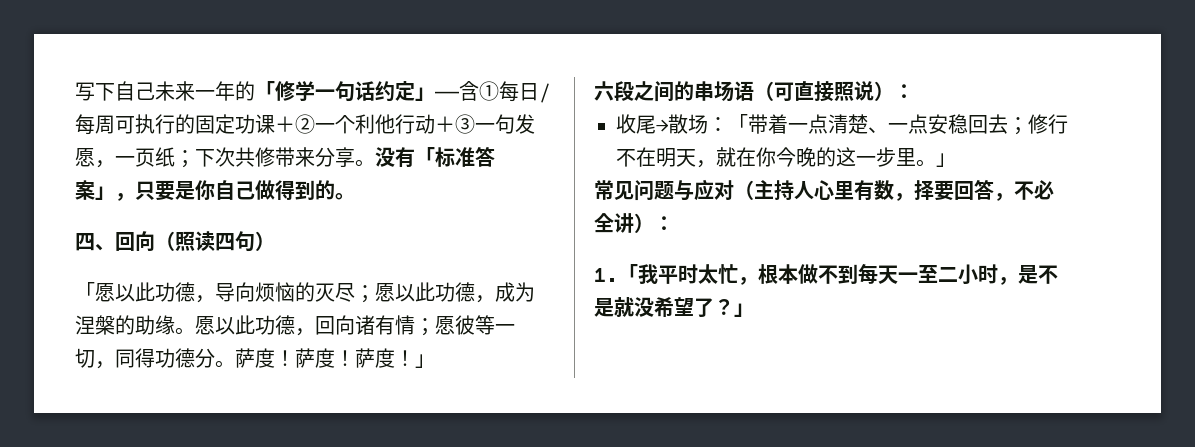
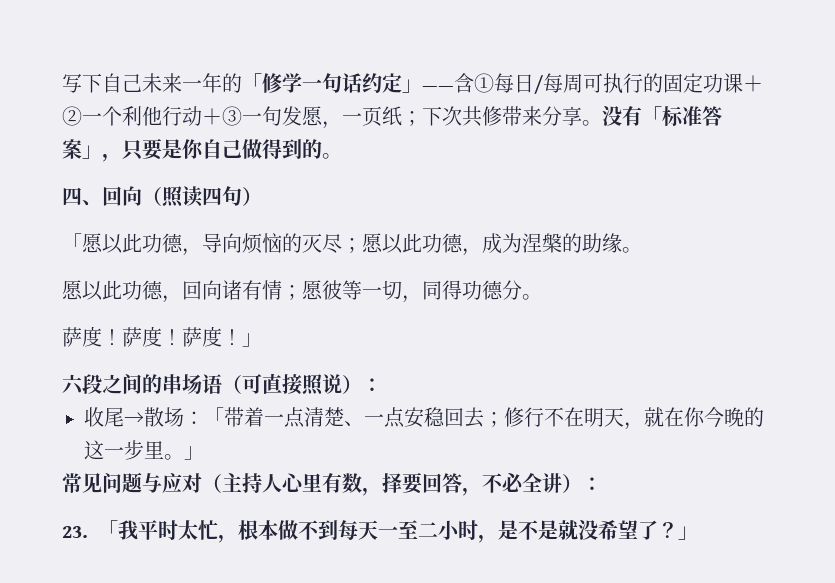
- 「愿以此功德，导向烦恼的灭尽；愿以此功德，成为涅槃的助缘。愿以此功德，回向诸有情；愿彼等一切，同得功德分。萨度！
+ 「愿以此功德，导向烦恼的灭尽；愿以此功德，成为涅槃的助缘。
+ 愿以此功德，回向诸有情；愿彼等一切，同得功德分。
+ 萨度！
- 1.「我平时太忙，根本做不到每天一至二小时，是不是就没希望了？」
+ 23.「我平时太忙，根本做不到每天一至二小时，是不是就没希望了？」

